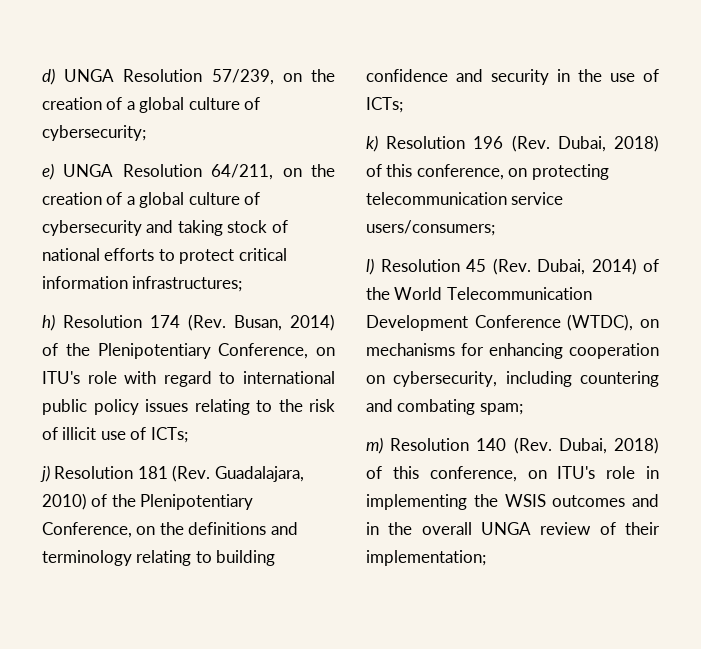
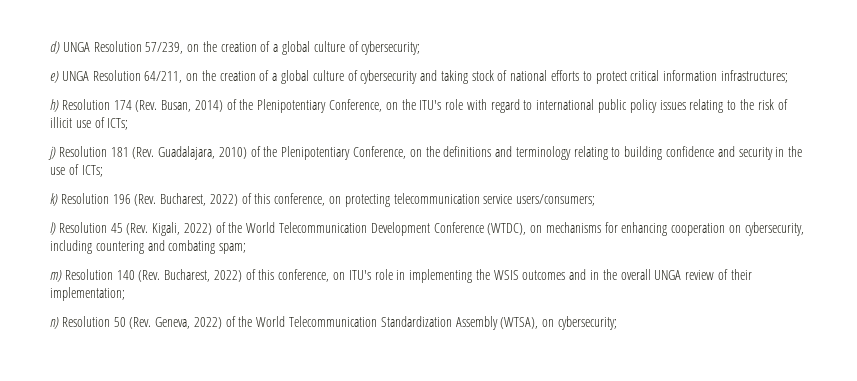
- h) Resolution 174 (Rev. Busan, 2014) of the Plenipotentiary Conference, on ITU's role with regard to international public policy issues relating to the risk of illicit use of ICTs;
+ h) Resolution 174 (Rev. Busan, 2014) of the Plenipotentiary Conference, on the ITU's role with regard to international public policy issues relating to the risk of illicit use of ICTs;
- k) Resolution 196 (Rev. Dubai, 2018) of this conference, on protecting telecommunication service users/consumers;
+ k) Resolution 196 (Rev. Bucharest, 2022) of this conference, on protecting telecommunication service users/consumers;
- l) Resolution 45 (Rev. Dubai, 2014) of the World Telecommunication Development Conference (WTDC), on mechanisms for enhancing cooperation on cybersecurity, including countering and combating spam;
+ l) Resolution 45 (Rev. Kigali, 2022) of the World Telecommunication Development Conference (WTDC), on mechanisms for enhancing cooperation on cybersecurity, including countering and combating spam;
- m) Resolution 140 (Rev. Dubai, 2018) of this conference, on ITU's role in implementing the WSIS outcomes and in the overall UNGA review of their implementation;
+ m) Resolution 140 (Rev. Bucharest, 2022) of this conference, on ITU's role in implementing the WSIS outcomes and in the overall UNGA review of their implementation;
+ n) Resolution 50 (Rev. Geneva, 2022) of the World Telecommunication Standardization Assembly (WTSA), on cybersecurity;

